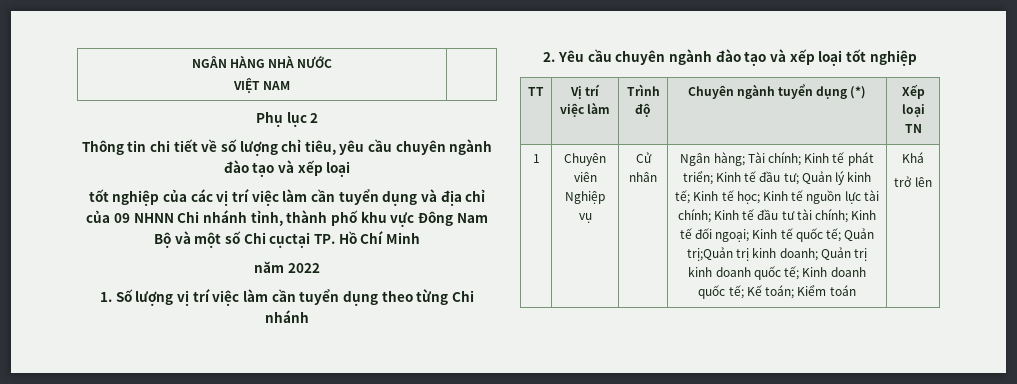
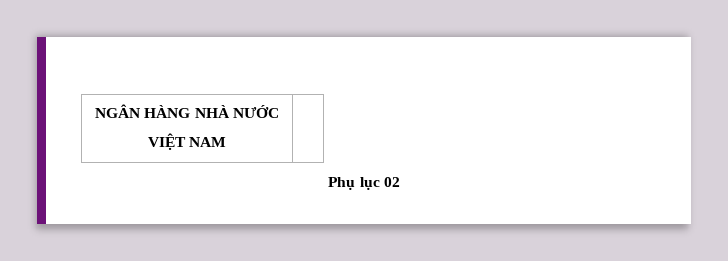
- Phụ lục 2
- Thông tin chi tiết về số lượng chỉ tiêu, yêu cầu chuyên ngành đào tạo và xếp loại
- tốt nghiệp của các vị trí việc làm cần tuyển dụng và địa chỉ của 09 NHNN Chi nhánh tỉnh, thành phố khu vực Đông Nam Bộ và một số Chi cụctại TP. Hồ Chí Minh
- năm 2022
- 1. Số lượng vị trí việc làm cần tuyển dụng theo từng Chi nhánh
- 2. Yêu cầu chuyên ngành đào tạo và xếp loại tốt nghiệp
- TT | Vị trí việc làm | Trình độ | Chuyên ngành tuyển dụng (*) | Xếp loại TN
- 1 | Chuyên viên Nghiệp vụ | Cử nhân | Ngân hàng; Tài chính; Kinh tế phát triển; Kinh tế đầu tư; Quản lý kinh tế; Kinh tế học; Kinh tế nguồn lực tài chính; Kinh tế đầu tư tài chính; Kinh tế đối ngoại; Kinh tế quốc tế; Quản trị;Quản trị kinh doanh; Quản trị kinh doanh quốc tế; Kinh doanh quốc tế; Kế toán; Kiểm toán | Khá
- trở lên
+ Phụ lục 02

